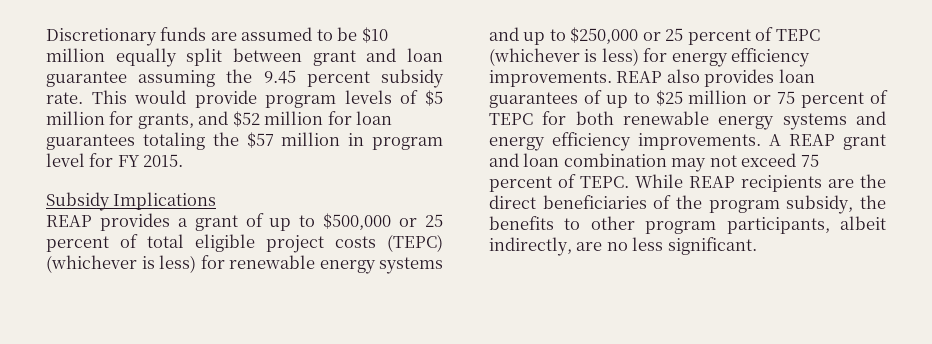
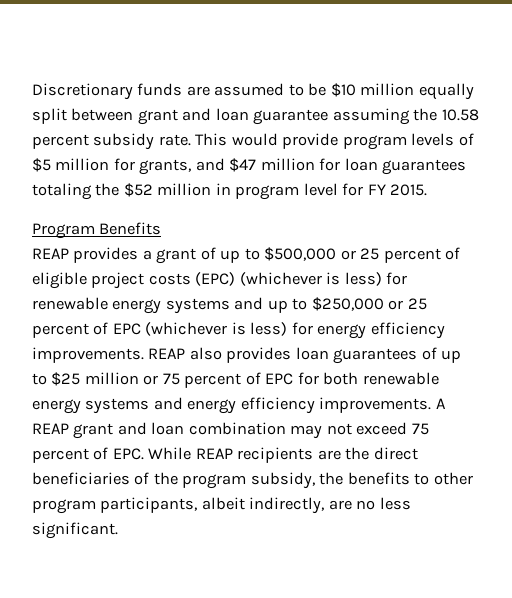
- Discretionary funds are assumed to be $10 million equally split between grant and loan guarantee assuming the 9.45 percent subsidy rate.
+ Discretionary funds are assumed to be $10 million equally split between grant and loan guarantee assuming the 10.58 percent subsidy rate.
- This would provide program levels of $5 million for grants, and $52 million for loan guarantees totaling the $57 million in program level for FY 2015.
+ This would provide program levels of $5 million for grants, and $47 million for loan guarantees totaling the $52 million in program level for FY 2015.
- Subsidy Implications
+ Program Benefits
- REAP provides a grant of up to $500,000 or 25 percent of total eligible project costs (TEPC) (whichever is less) for renewable energy systems and up to $250,000 or 25 percent of TEPC (whichever is less) for energy efficiency improvements.
+ REAP provides a grant of up to $500,000 or 25 percent of eligible project costs (EPC) (whichever is less) for renewable energy systems and up to $250,000 or 25 percent of EPC (whichever is less) for energy efficiency improvements.
- REAP also provides loan guarantees of up to $25 million or 75 percent of TEPC for both renewable energy systems and energy efficiency improvements.
+ REAP also provides loan guarantees of up to $25 million or 75 percent of EPC for both renewable energy systems and energy efficiency improvements.
- A REAP grant and loan combination may not exceed 75 percent of TEPC. While REAP recipients are the direct beneficiaries of the program subsidy, the benefits to other program participants, albeit indirectly, are no less significant.
+ A REAP grant and loan combination may not exceed 75 percent of EPC. While REAP recipients are the direct beneficiaries of the program subsidy, the benefits to other program participants, albeit indirectly, are no less significant.

